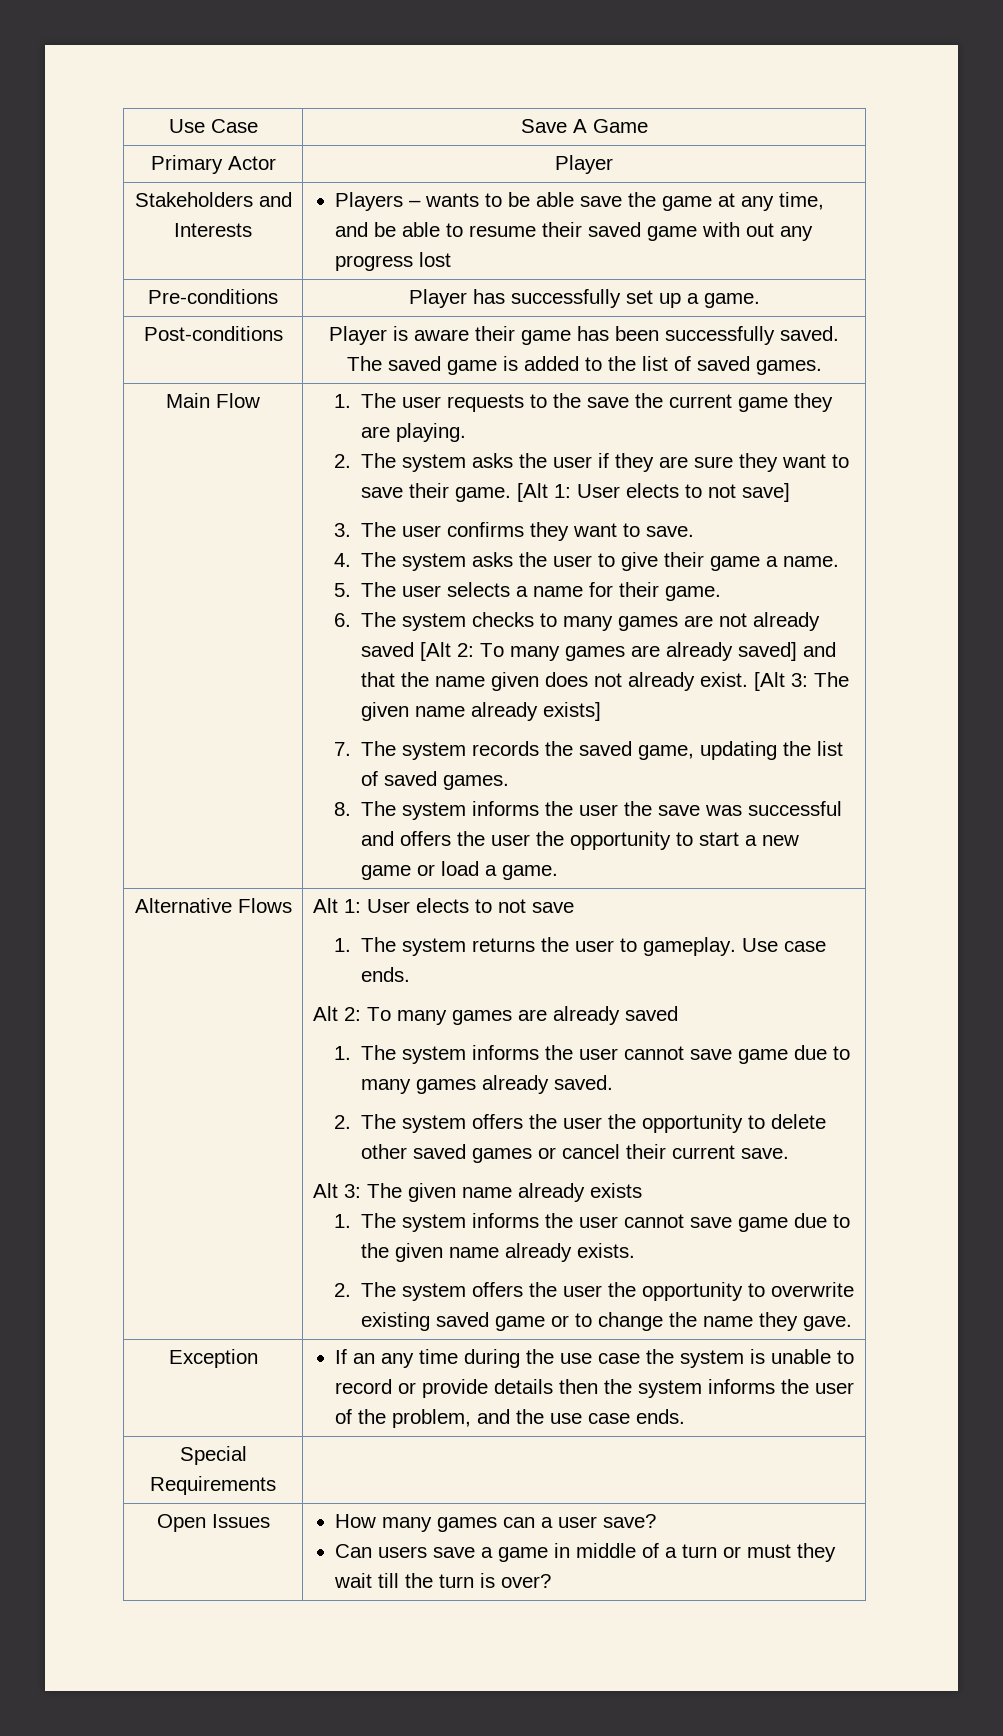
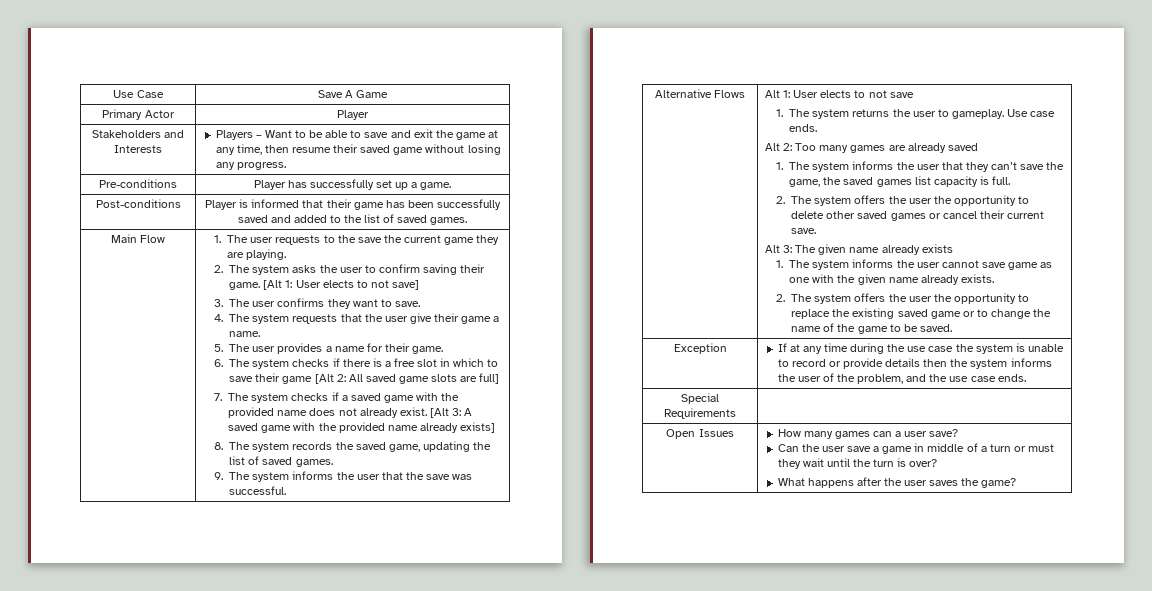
- Stakeholders and Interests | Players – wants to be able save the game at any time, and be able to resume their saved game with out any progress lost
+ Stakeholders and Interests | Players – Want to be able to save and exit the game at any time, then resume their saved game without losing any progress.
- Post-conditions | Player is aware their game has been successfully saved. The saved game is added to the list of saved games.
+ Post-conditions | Player is informed that their game has been successfully saved and added to the list of saved games.
- 2. The system asks the user if they are sure they want to save their game.
+ 2. The system asks the user to confirm saving their game.
- 4. The system asks the user to give their game a name.
+ 4. The system requests that the user give their game a name.
- 5. The user selects a name for their game.
+ 5. The user provides a name for their game.
- 6. The system checks to many games are not already saved [Alt 2: To many games are already saved] and that the name given does not already exist.
+ 6. The system checks if there is a free slot in which to save their game [Alt 2: All saved game slots are full]
+ 7. The system checks if a saved game with the provided name does not already exist.
- [Alt 3: The given name already exists]
+ [Alt 3: A saved game with the provided name already exists]
- 7. The system records the saved game, updating the list of saved games.
+ 8. The system records the saved game, updating the list of saved games.
- 8. The system informs the user the save was successful and offers the user the opportunity to start a new game or load a game.
+ 9. The system informs the user that the save was successful.
- Alt 2: To many games are already saved
+ Alt 2: Too many games are already saved
- 1. The system informs the user cannot save game due to many games already saved.
+ 1. The system informs the user that they can’t save the game, the saved games list capacity is full.
- 1. The system informs the user cannot save game due to the given name already exists.
+ 1. The system informs the user cannot save game as one with the given name already exists.
- 2. The system offers the user the opportunity to overwrite existing saved game or to change the name they gave.
+ 2. The system offers the user the opportunity to replace the existing saved game or to change the name of the game to be saved.
- Exception | If an any time during the use case the system is unable to record or provide details then the system informs the user of the problem, and the use case ends.
+ Exception | If at any time during the use case the system is unable to record or provide details then the system informs the user of the problem, and the use case ends.
  Open Issues | How many games can a user save?
- Can users save a game in middle of a turn or must they wait till the turn is over?
+ Can the user save a game in middle of a turn or must they wait until the turn is over?
+ What happens after the user saves the game?

